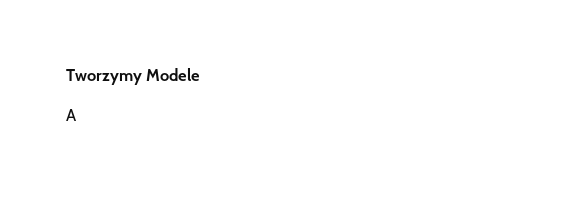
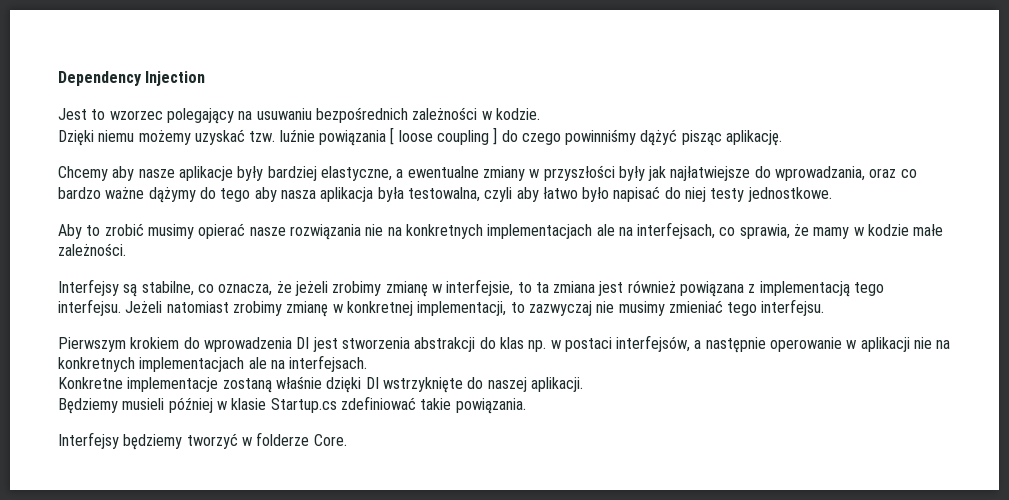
- Tworzymy Modele
- A
+ Dependency Injection
+ Jest to wzorzec polegający na usuwaniu bezpośrednich zależności w kodzie.
+ Dzięki niemu możemy uzyskać tzw. luźnie powiązania [ loose coupling ] do czego powinniśmy dążyć pisząc aplikację.
+ Chcemy aby nasze aplikacje były bardziej elastyczne, a ewentualne zmiany w przyszłości były jak najłatwiejsze do wprowadzania, oraz co bardzo ważne dążymy do tego aby nasza aplikacja była testowalna, czyli aby łatwo było napisać do niej testy jednostkowe.
+ Aby to zrobić musimy opierać nasze rozwiązania nie na konkretnych implementacjach ale na interfejsach, co sprawia, że mamy w kodzie małe zależności.
+ Interfejsy są stabilne, co oznacza, że jeżeli zrobimy zmianę w interfejsie, to ta zmiana jest również powiązana z implementacją tego interfejsu. Jeżeli natomiast zrobimy zmianę w konkretnej implementacji, to zazwyczaj nie musimy zmieniać tego interfejsu.
+ Pierwszym krokiem do wprowadzenia DI jest stworzenia abstrakcji do klas np. w postaci interfejsów, a następnie operowanie w aplikacji nie na konkretnych implementacjach ale na interfejsach.
+ Konkretne implementacje zostaną właśnie dzięki DI wstrzyknięte do naszej aplikacji.
+ Będziemy musieli później w klasie Startup.cs zdefiniować takie powiązania.
+ Interfejsy będziemy tworzyć w folderze Core.

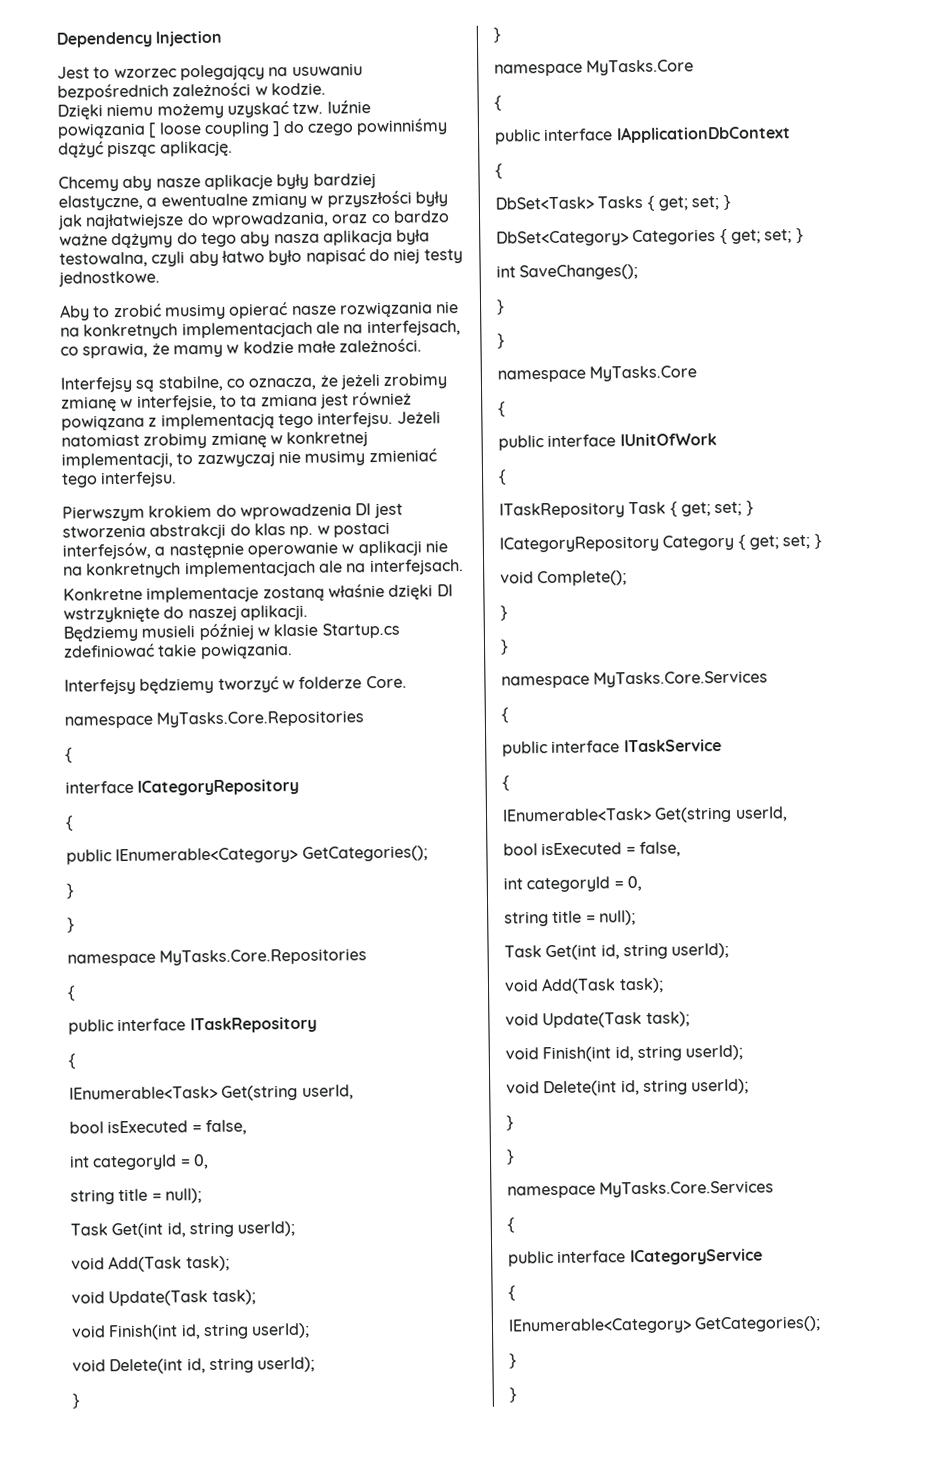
  Interfejsy będziemy tworzyć w folderze Core.
+ namespace MyTasks.Core.Repositories
+ {
+ interface ICategoryRepository
+ {
+ public IEnumerable<Category> GetCategories();
+ }
+ }
+ namespace MyTasks.Core.Repositories
+ {
+ public interface ITaskRepository
+ {
+ IEnumerable<Task> Get(string userId,
+ bool isExecuted = false,
+ int categoryId = 0,
+ string title = null);
+ Task Get(int id, string userId);
+ void Add(Task task);
+ void Update(Task task);
+ void Finish(int id, string userId);
+ void Delete(int id, string userId);
+ }
+ }
+ namespace MyTasks.Core
+ {
+ public interface IApplicationDbContext
+ {
+ DbSet<Task> Tasks { get; set; }
+ DbSet<Category> Categories { get; set; }
+ int SaveChanges();
+ }
+ }
+ namespace MyTasks.Core
+ {
+ public interface IUnitOfWork
+ {
+ ITaskRepository Task { get; set; }
+ ICategoryRepository Category { get; set; }
+ void Complete();
+ }
+ }
+ namespace MyTasks.Core.Services
+ {
+ public interface ITaskService
+ {
+ IEnumerable<Task> Get(string userId,
+ bool isExecuted = false,
+ int categoryId = 0,
+ string title = null);
+ Task Get(int id, string userId);
+ void Add(Task task);
+ void Update(Task task);
+ void Finish(int id, string userId);
+ void Delete(int id, string userId);
+ }
+ }
+ namespace MyTasks.Core.Services
+ {
+ public interface ICategoryService
+ {
+ IEnumerable<Category> GetCategories();
+ }
+ }

